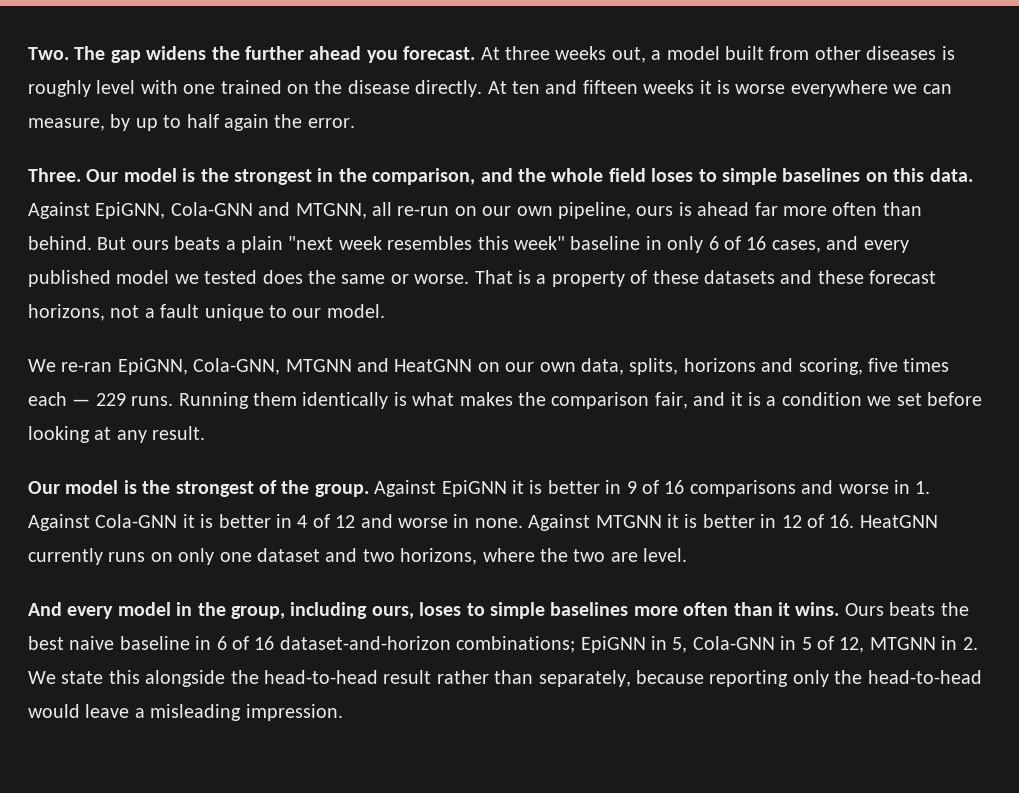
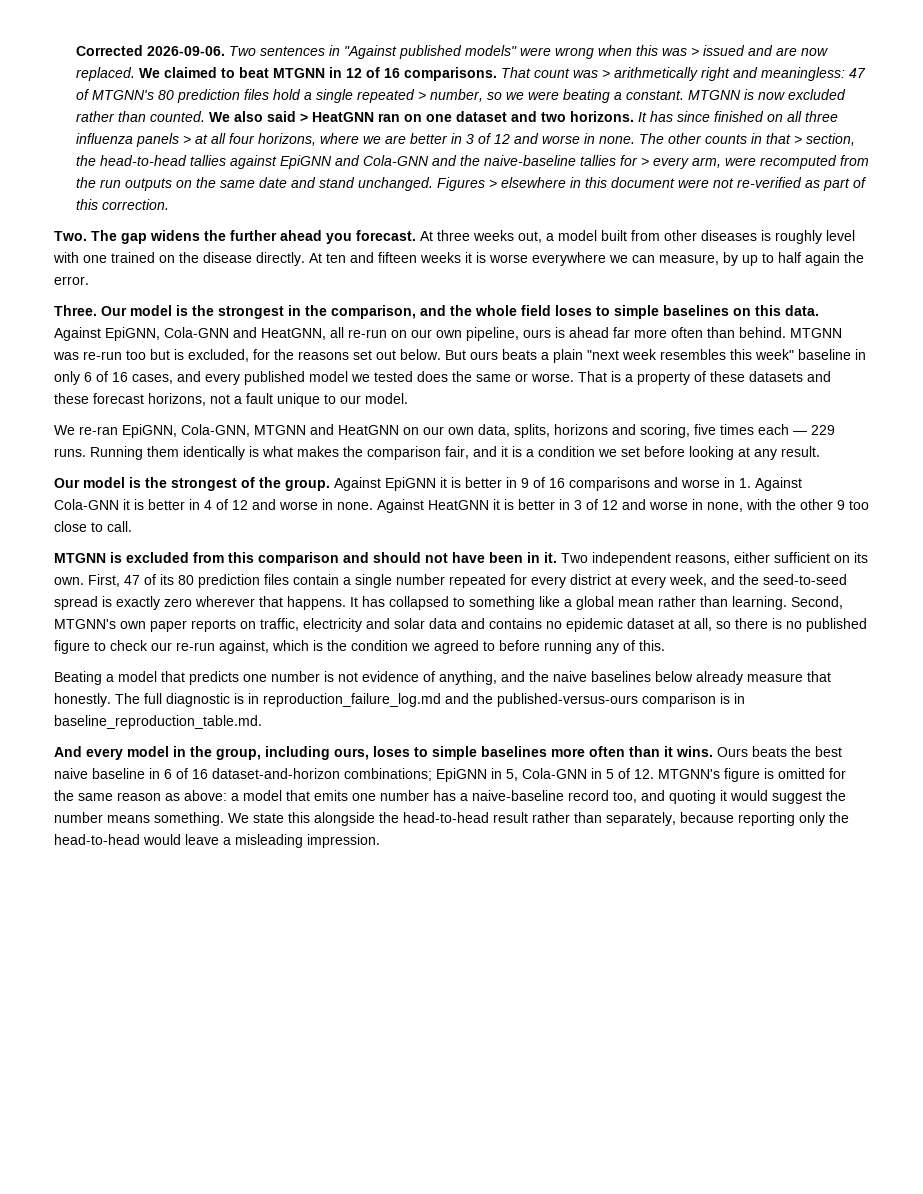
+ Corrected 2026-09-06. Two sentences in "Against published models" were wrong when this was > issued and are now replaced. We claimed to beat MTGNN in 12 of 16 comparisons. That count was > arithmetically right and meaningless: 47 of MTGNN's 80 prediction files hold a single repeated > number, so we were beating a constant. MTGNN is now excluded rather than counted. We also said > HeatGNN ran on one dataset and two horizons. It has since finished on all three influenza panels > at all four horizons, where we are better in 3 of 12 and worse in none. The other counts in that > section, the head-to-head tallies against EpiGNN and Cola-GNN and the naive-baseline tallies for > every arm, were recomputed from the run outputs on the same date and stand unchanged. Figures > elsewhere in this document were not re-verified as part of this correction.
- Against EpiGNN, Cola-GNN and MTGNN, all re-run on our own pipeline, ours is ahead far more often than behind.
+ Against EpiGNN, Cola-GNN and HeatGNN, all re-run on our own pipeline, ours is ahead far more often than behind.
+ MTGNN was re-run too but is excluded, for the reasons set out below.
- Against MTGNN it is better in 12 of 16. HeatGNN currently runs on only one dataset and two horizons, where the two are level.
+ Against HeatGNN it is better in 3 of 12 and worse in none, with the other 9 too close to call.
+ MTGNN is excluded from this comparison and should not have been in it. Two independent reasons, either sufficient on its own. First, 47 of its 80 prediction files contain a single number repeated for every district at every week, and the seed-to-seed spread is exactly zero wherever that happens. It has collapsed to something like a global mean rather than learning. Second, MTGNN's own paper reports on traffic, electricity and solar data and contains no epidemic dataset at all, so there is no published figure to check our re-run against, which is the condition we agreed to before running any of this.
+ Beating a model that predicts one number is not evidence of anything, and the naive baselines below already measure that honestly. The full diagnostic is in reproduction_failure_log.md and the published-versus-ours comparison is in baseline_reproduction_table.md.
- Ours beats the best naive baseline in 6 of 16 dataset-and-horizon combinations; EpiGNN in 5, Cola-GNN in 5 of 12, MTGNN in 2. We state this alongside the head-to-head result rather than separately, because reporting only the head-to-head would leave a misleading impression.
+ Ours beats the best naive baseline in 6 of 16 dataset-and-horizon combinations; EpiGNN in 5, Cola-GNN in 5 of 12. MTGNN's figure is omitted for the same reason as above: a model that emits one number has a naive-baseline record too, and quoting it would suggest the number means something. We state this alongside the head-to-head result rather than separately, because reporting only the head-to-head would leave a misleading impression.

